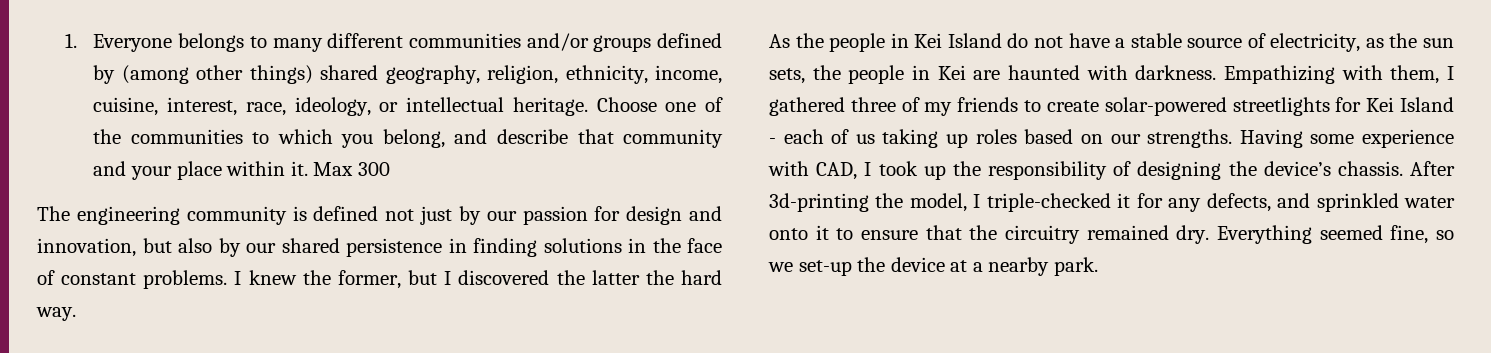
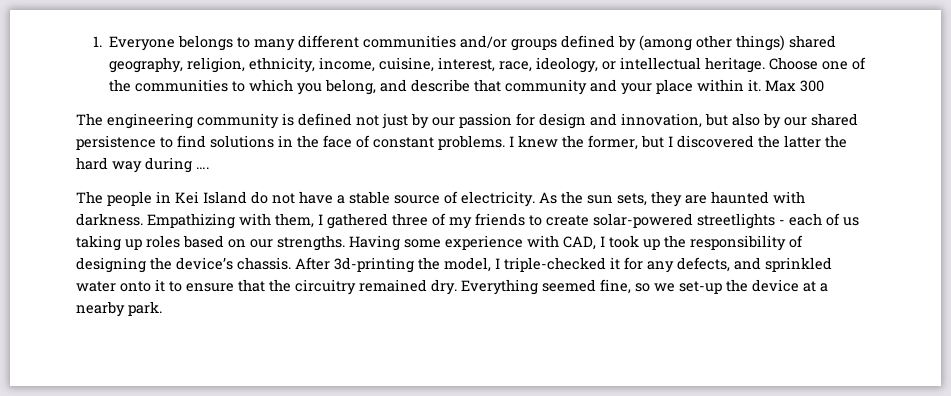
- The engineering community is defined not just by our passion for design and innovation, but also by our shared persistence in finding solutions in the face of constant problems.
+ The engineering community is defined not just by our passion for design and innovation, but also by our shared persistence to find solutions in the face of constant problems.
- I knew the former, but I discovered the latter the hard way.
- As the people in Kei Island do not have a stable source of electricity, as the sun sets, the people in Kei are haunted with darkness.
+ I knew the former, but I discovered the latter the hard way during ….
+ The people in Kei Island do not have a stable source of electricity. As the sun sets, they are haunted with darkness.
- Empathizing with them, I gathered three of my friends to create solar-powered streetlights for Kei Island - each of us taking up roles based on our strengths.
+ Empathizing with them, I gathered three of my friends to create solar-powered streetlights - each of us taking up roles based on our strengths.

